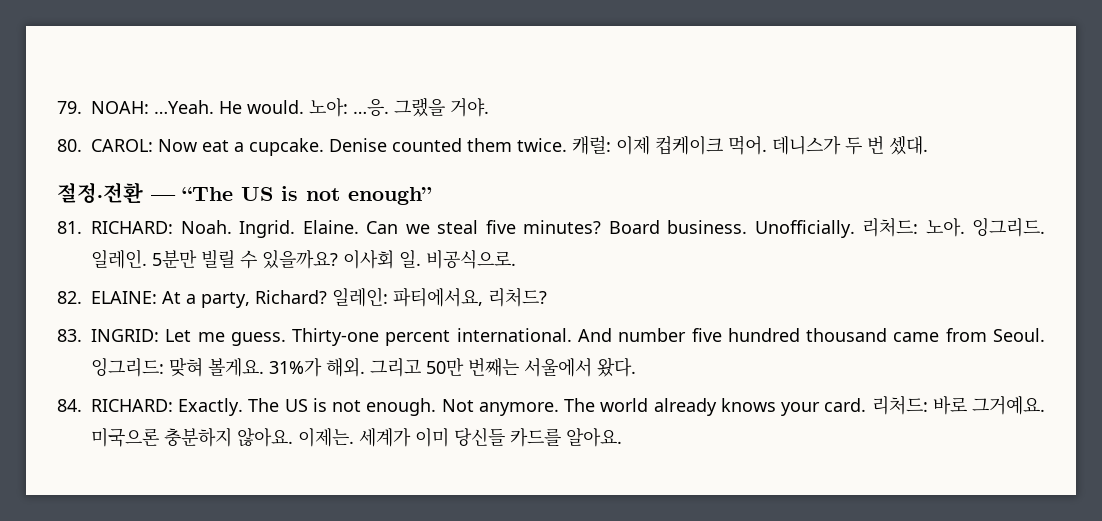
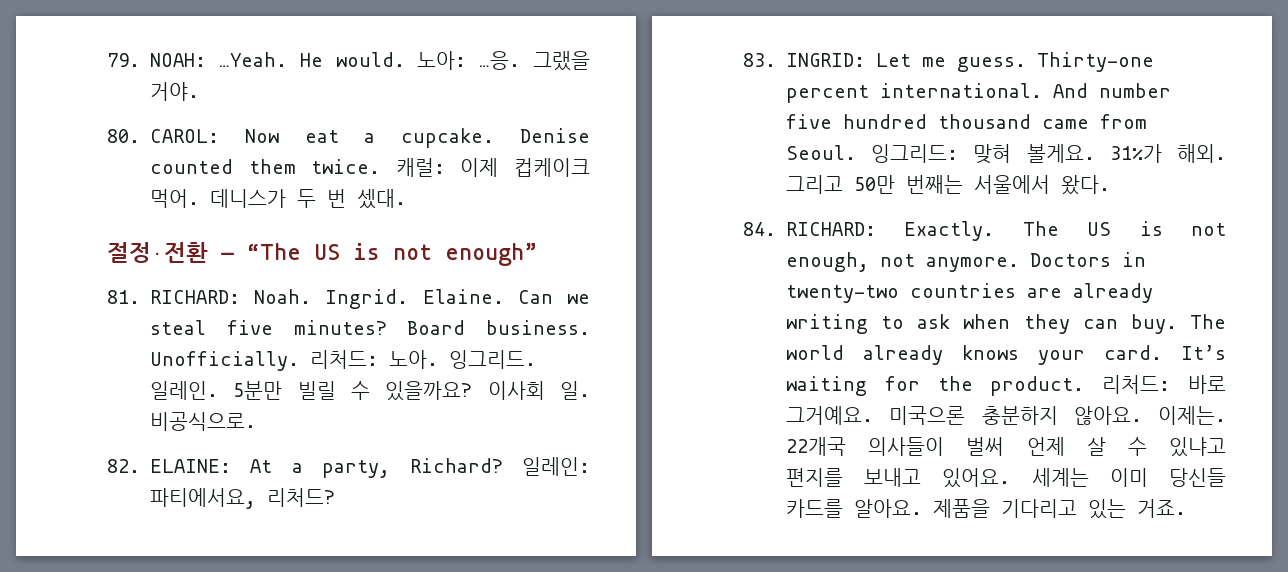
- The US is not enough. Not anymore.
+ The US is not enough, not anymore. Doctors in twenty-two countries are already writing to ask when they can buy.
+ It’s waiting for the product.
- 세계가 이미 당신들 카드를 알아요.
+ 22개국 의사들이 벌써 언제 살 수 있냐고 편지를 보내고 있어요. 세계는 이미 당신들 카드를 알아요. 제품을 기다리고 있는 거죠.

